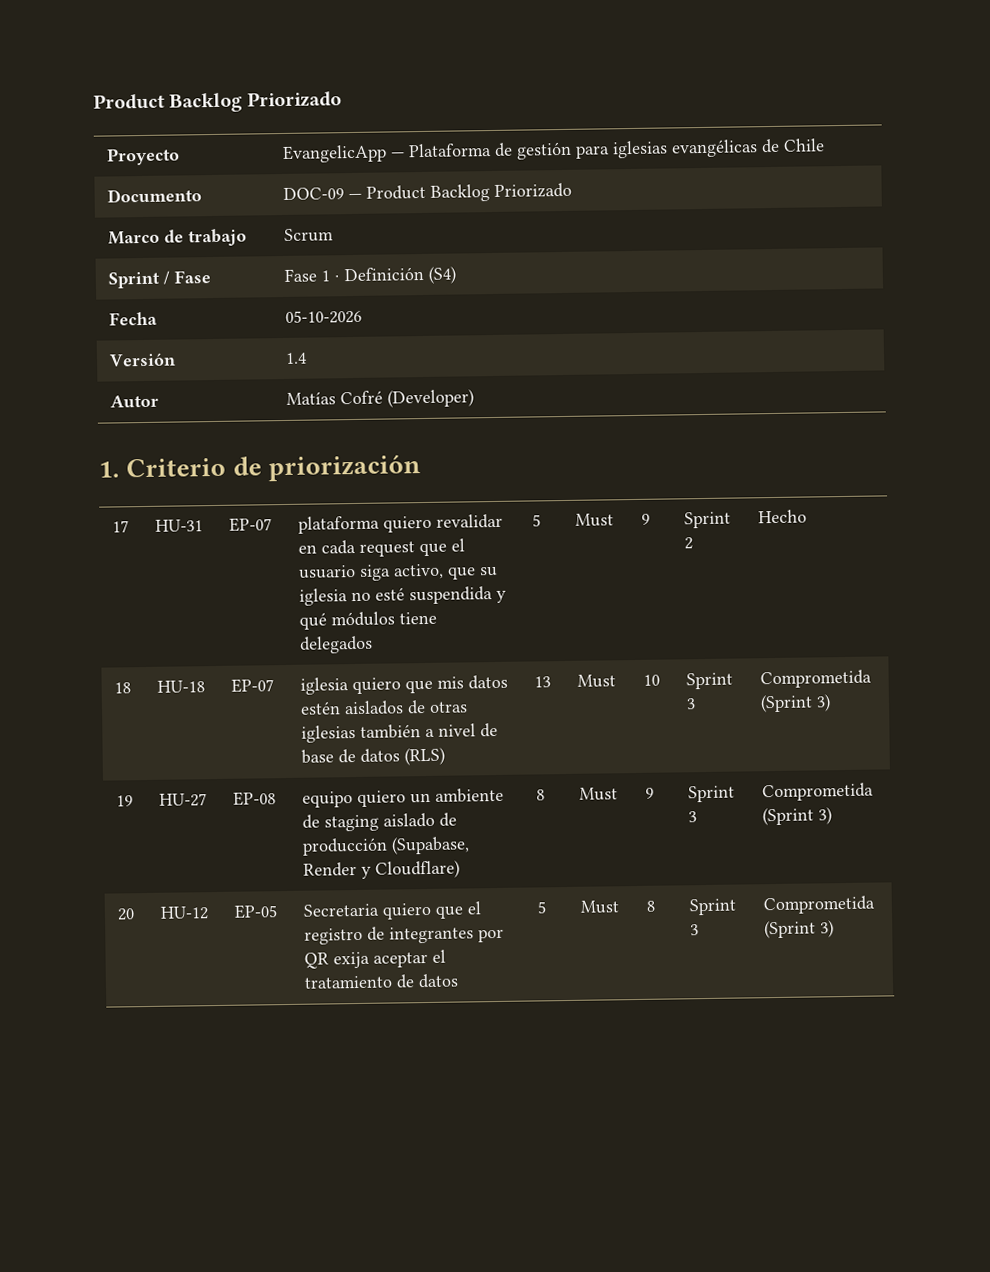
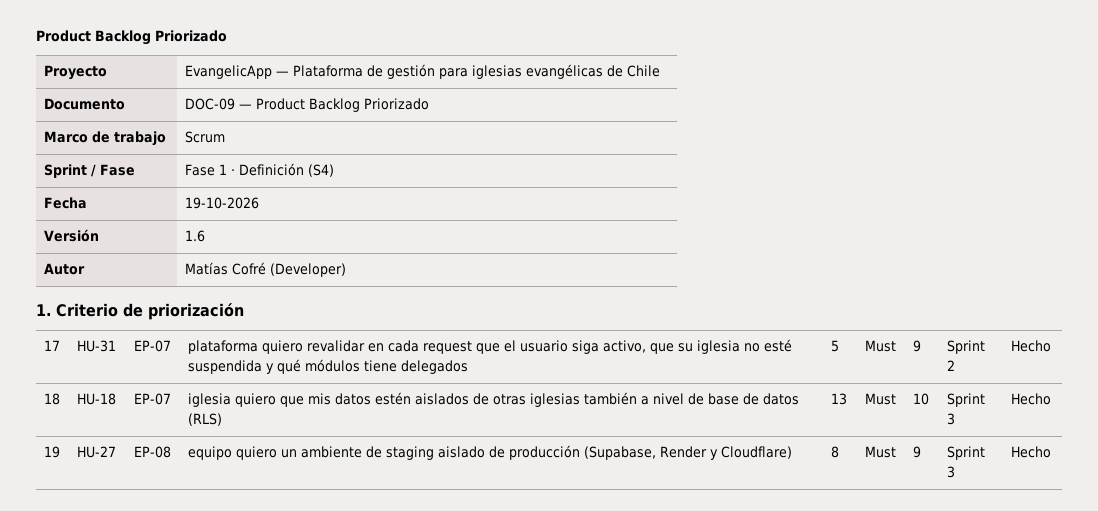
- Fecha | 05-10-2026
+ Fecha | 19-10-2026
- Versión | 1.4
+ Versión | 1.6
- 18 | HU-18 | EP-07 | iglesia quiero que mis datos estén aislados de otras iglesias también a nivel de base de datos (RLS) | 13 | Must | 10 | Sprint 3 | Comprometida (Sprint 3)
+ 18 | HU-18 | EP-07 | iglesia quiero que mis datos estén aislados de otras iglesias también a nivel de base de datos (RLS) | 13 | Must | 10 | Sprint 3 | Hecho
- 19 | HU-27 | EP-08 | equipo quiero un ambiente de staging aislado de producción (Supabase, Render y Cloudflare) | 8 | Must | 9 | Sprint 3 | Comprometida (Sprint 3)
- 20 | HU-12 | EP-05 | Secretaria quiero que el registro de integrantes por QR exija aceptar el tratamiento de datos | 5 | Must | 8 | Sprint 3 | Comprometida (Sprint 3)
+ 19 | HU-27 | EP-08 | equipo quiero un ambiente de staging aislado de producción (Supabase, Render y Cloudflare) | 8 | Must | 9 | Sprint 3 | Hecho

